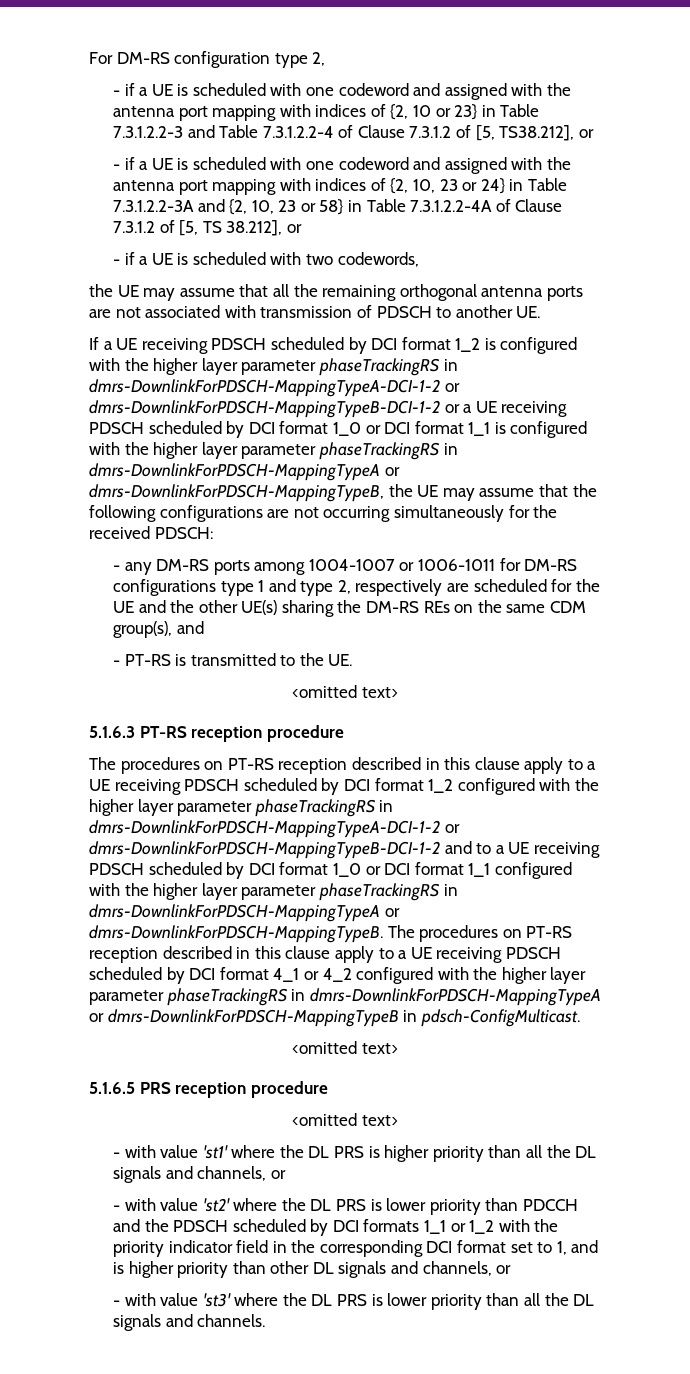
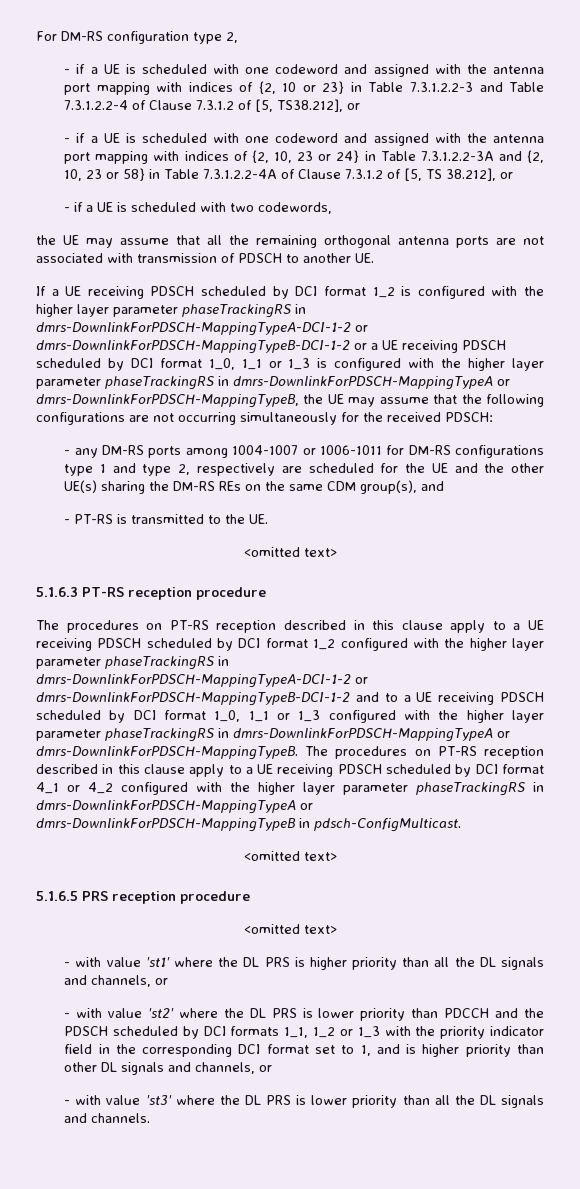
- If a UE receiving PDSCH scheduled by DCI format 1_2 is configured with the higher layer parameter phaseTrackingRS in dmrs-DownlinkForPDSCH-MappingTypeA-DCI-1-2 or dmrs-DownlinkForPDSCH-MappingTypeB-DCI-1-2 or a UE receiving PDSCH scheduled by DCI format 1_0 or DCI format 1_1 is configured with the higher layer parameter phaseTrackingRS in dmrs-DownlinkForPDSCH-MappingTypeA or dmrs-DownlinkForPDSCH-MappingTypeB, the UE may assume that the following configurations are not occurring simultaneously for the received PDSCH:
+ If a UE receiving PDSCH scheduled by DCI format 1_2 is configured with the higher layer parameter phaseTrackingRS in dmrs-DownlinkForPDSCH-MappingTypeA-DCI-1-2 or dmrs-DownlinkForPDSCH-MappingTypeB-DCI-1-2 or a UE receiving PDSCH scheduled by DCI format 1_0, 1_1 or 1_3 is configured with the higher layer parameter phaseTrackingRS in dmrs-DownlinkForPDSCH-MappingTypeA or dmrs-DownlinkForPDSCH-MappingTypeB, the UE may assume that the following configurations are not occurring simultaneously for the received PDSCH:
- The procedures on PT-RS reception described in this clause apply to a UE receiving PDSCH scheduled by DCI format 1_2 configured with the higher layer parameter phaseTrackingRS in dmrs-DownlinkForPDSCH-MappingTypeA-DCI-1-2 or dmrs-DownlinkForPDSCH-MappingTypeB-DCI-1-2 and to a UE receiving PDSCH scheduled by DCI format 1_0 or DCI format 1_1 configured with the higher layer parameter phaseTrackingRS in dmrs-DownlinkForPDSCH-MappingTypeA or dmrs-DownlinkForPDSCH-MappingTypeB.
+ The procedures on PT-RS reception described in this clause apply to a UE receiving PDSCH scheduled by DCI format 1_2 configured with the higher layer parameter phaseTrackingRS in dmrs-DownlinkForPDSCH-MappingTypeA-DCI-1-2 or dmrs-DownlinkForPDSCH-MappingTypeB-DCI-1-2 and to a UE receiving PDSCH scheduled by DCI format 1_0, 1_1 or 1_3 configured with the higher layer parameter phaseTrackingRS in dmrs-DownlinkForPDSCH-MappingTypeA or dmrs-DownlinkForPDSCH-MappingTypeB.
- - with value 'st2' where the DL PRS is lower priority than PDCCH and the PDSCH scheduled by DCI formats 1_1 or 1_2 with the priority indicator field in the corresponding DCI format set to 1, and is higher priority than other DL signals and channels, or
+ - with value 'st2' where the DL PRS is lower priority than PDCCH and the PDSCH scheduled by DCI formats 1_1, 1_2 or 1_3 with the priority indicator field in the corresponding DCI format set to 1, and is higher priority than other DL signals and channels, or

